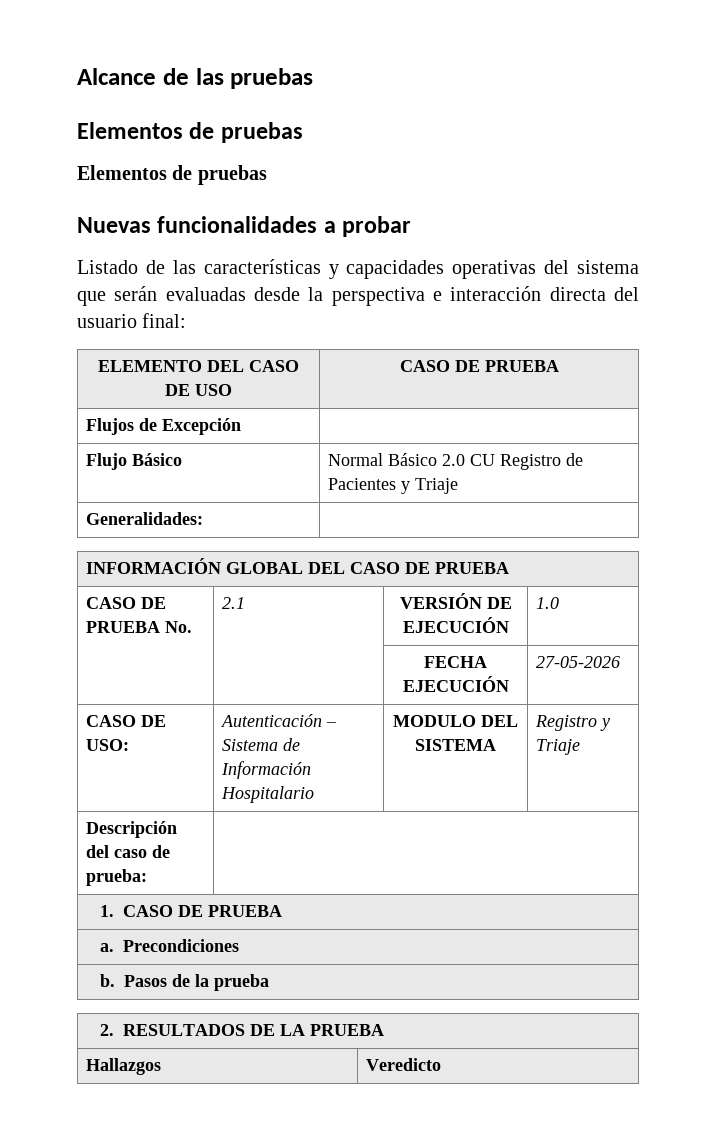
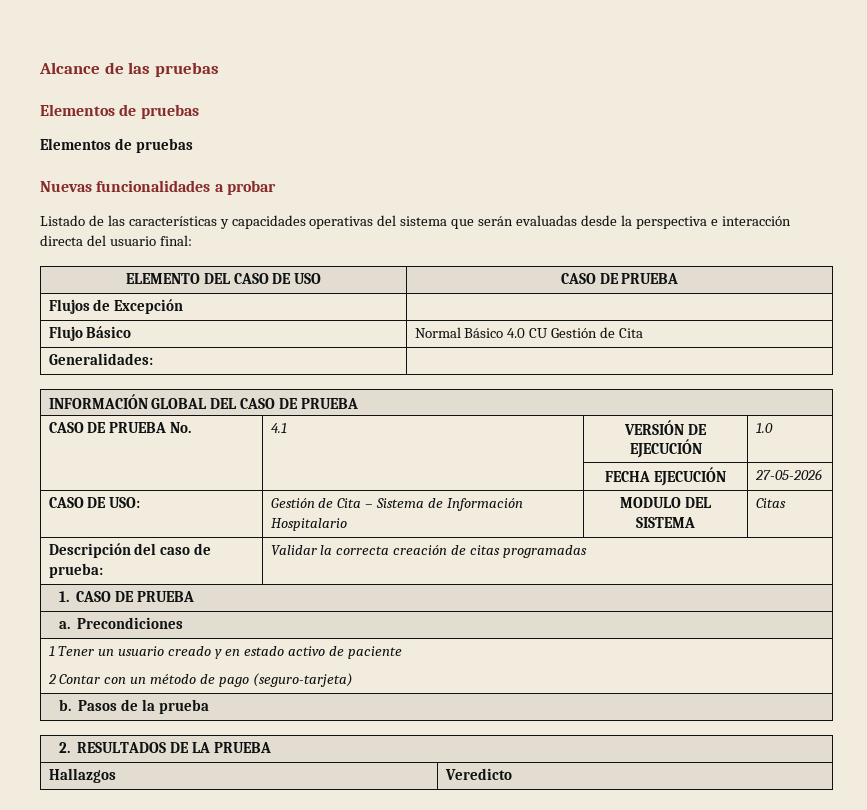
- Flujo Básico | Normal Básico 2.0 CU Registro de Pacientes y Triaje
+ Flujo Básico | Normal Básico 4.0 CU Gestión de Cita
- CASO DE PRUEBA No. | 2.1 | VERSIÓN DE EJECUCIÓN | 1.0
+ CASO DE PRUEBA No. | 4.1 | VERSIÓN DE EJECUCIÓN | 1.0
- CASO DE USO: | Autenticación – Sistema de Información Hospitalario | MODULO DEL SISTEMA | Registro y Triaje
+ CASO DE USO: | Gestión de Cita – Sistema de Información Hospitalario | MODULO DEL SISTEMA | Citas
- Descripción del caso de prueba: |
+ Descripción del caso de prueba: | Validar la correcta creación de citas programadas
+ 1 Tener un usuario creado y en estado activo de paciente
+ 2 Contar con un método de pago (seguro-tarjeta)

